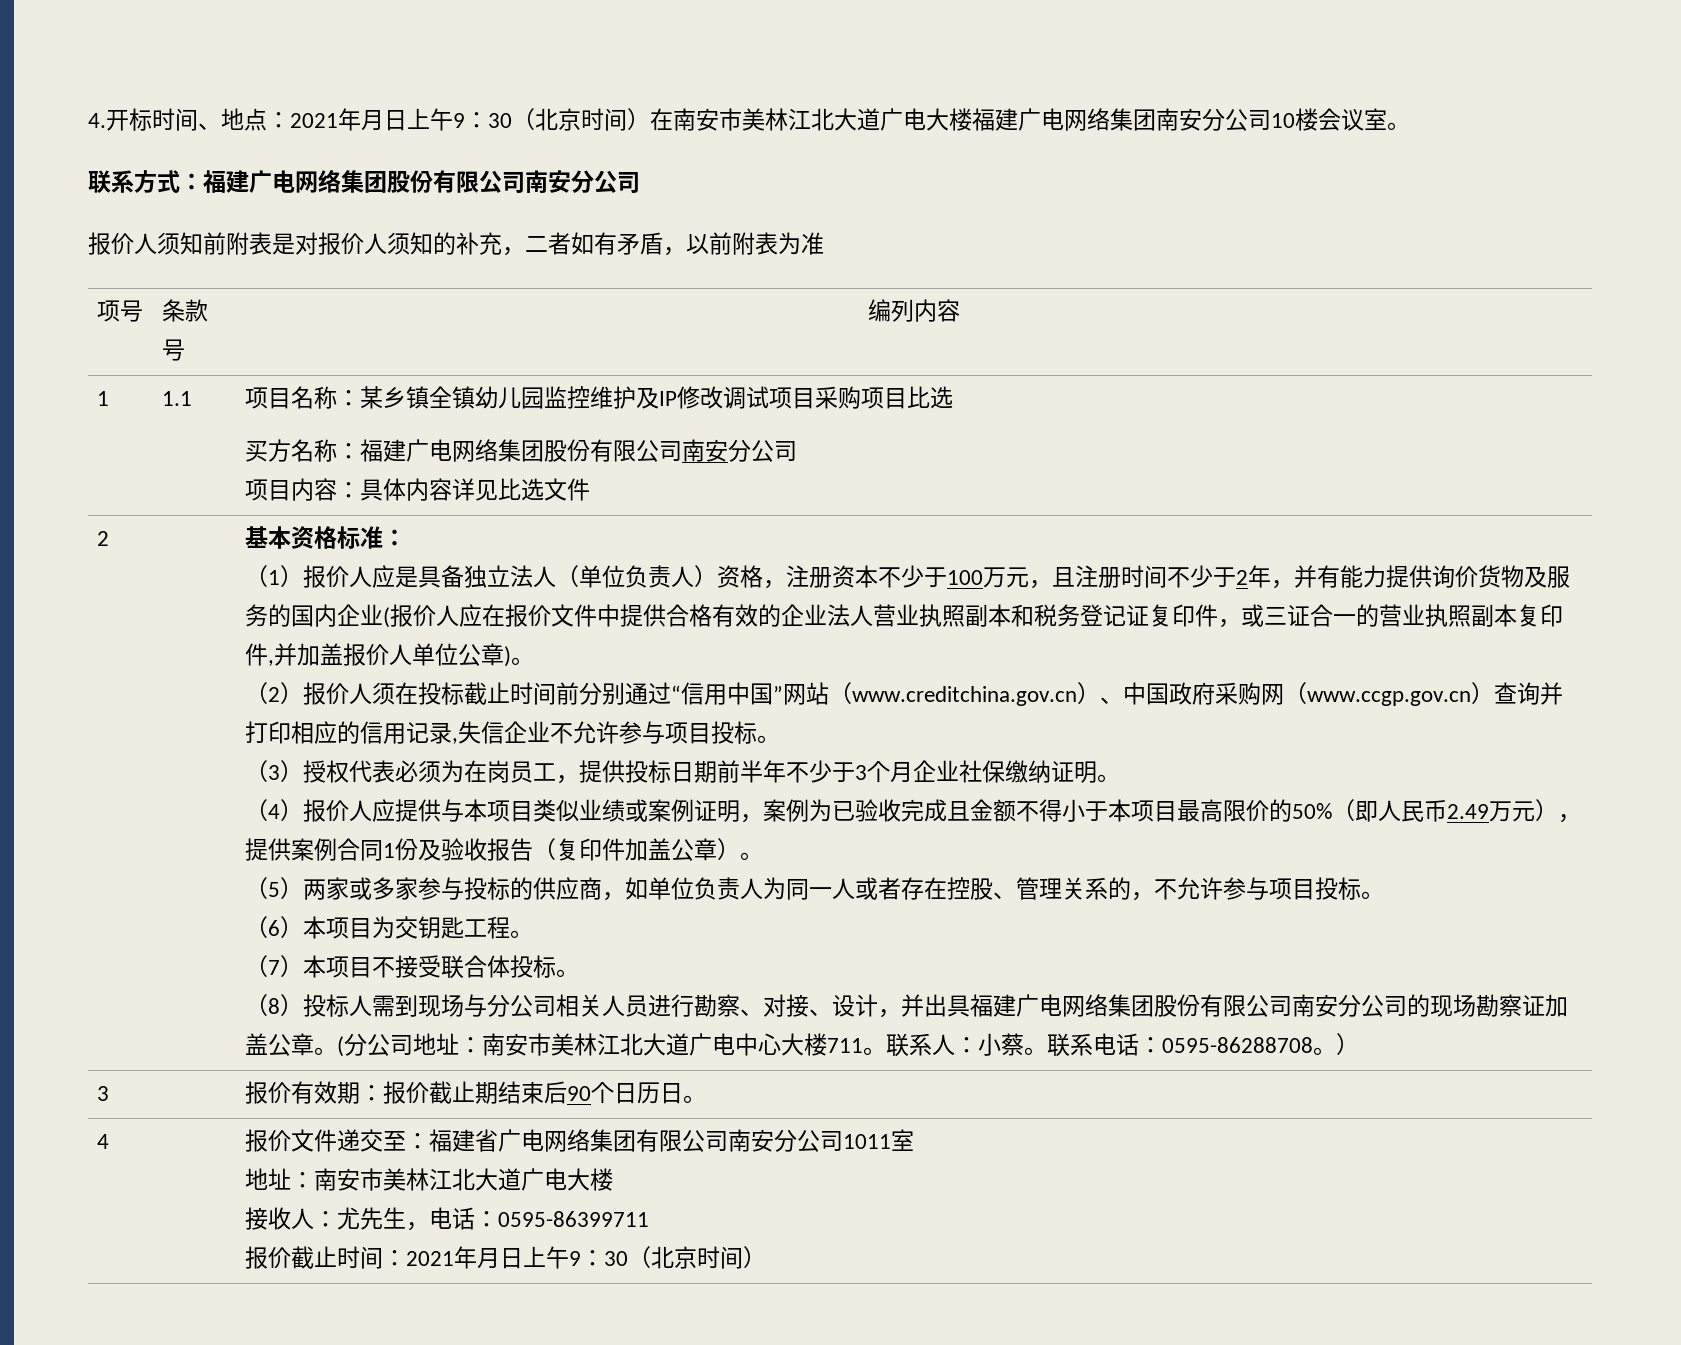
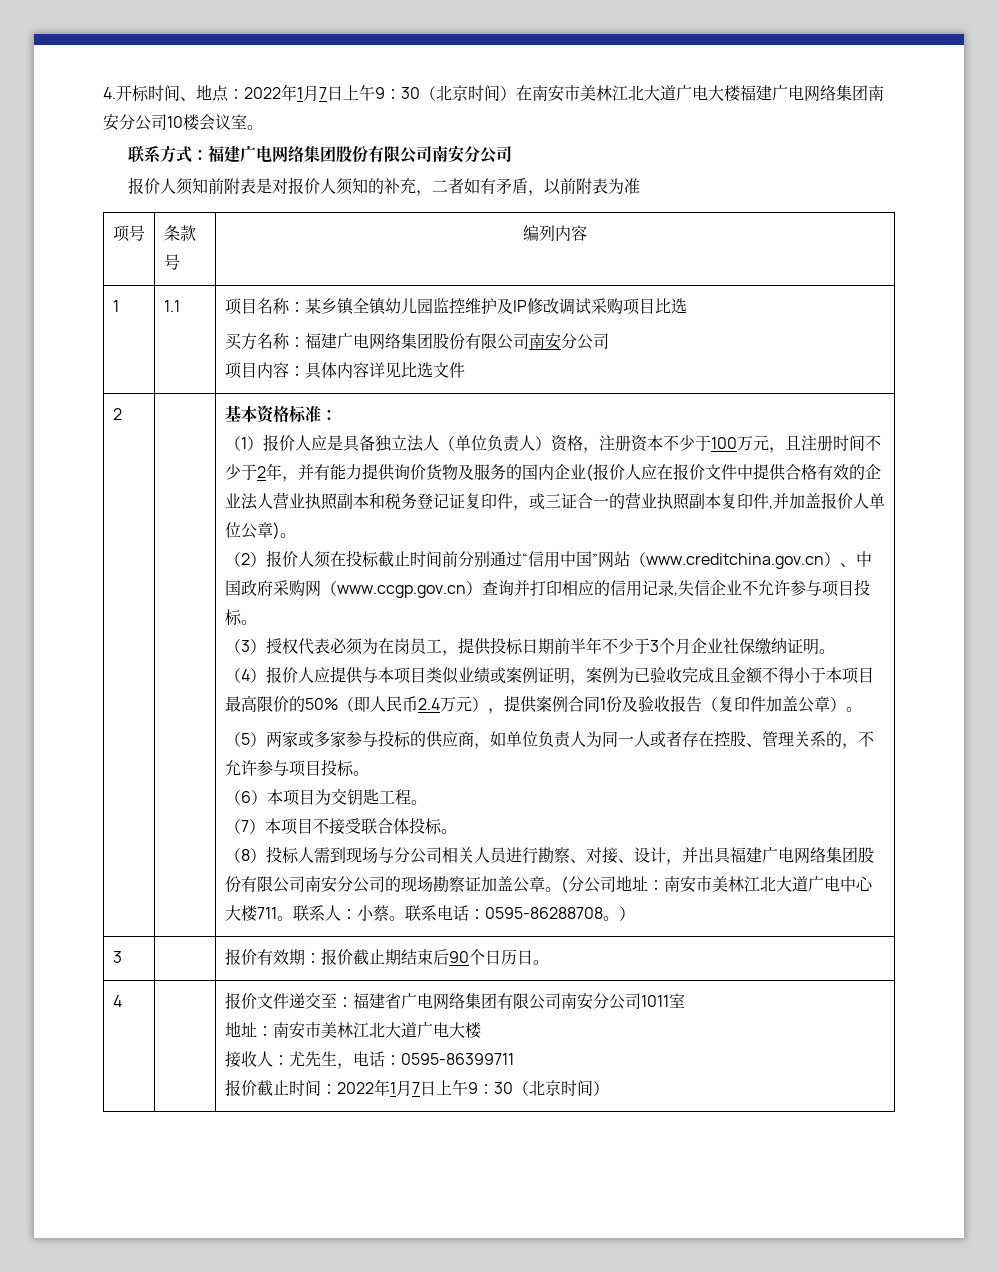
- 4.开标时间、地点：2021年月日上午9：30（北京时间）在南安市美林江北大道广电大楼福建广电网络集团南安分公司10楼会议室。
+ 4.开标时间、地点：2022年1月7日上午9：30（北京时间）在南安市美林江北大道广电大楼福建广电网络集团南安分公司10楼会议室。
- 1 | 1.1 | 项目名称：某乡镇全镇幼儿园监控维护及IP修改调试项目采购项目比选
+ 1 | 1.1 | 项目名称：某乡镇全镇幼儿园监控维护及IP修改调试采购项目比选
- （4）报价人应提供与本项目类似业绩或案例证明，案例为已验收完成且金额不得小于本项目最高限价的50%（即人民币2.49万元），提供案例合同1份及验收报告（复印件加盖公章）。
+ （4）报价人应提供与本项目类似业绩或案例证明，案例为已验收完成且金额不得小于本项目最高限价的50%（即人民币2.4万元），提供案例合同1份及验收报告（复印件加盖公章）。
- 报价截止时间：2021年月日上午9：30（北京时间）
+ 报价截止时间：2022年1月7日上午9：30（北京时间）

